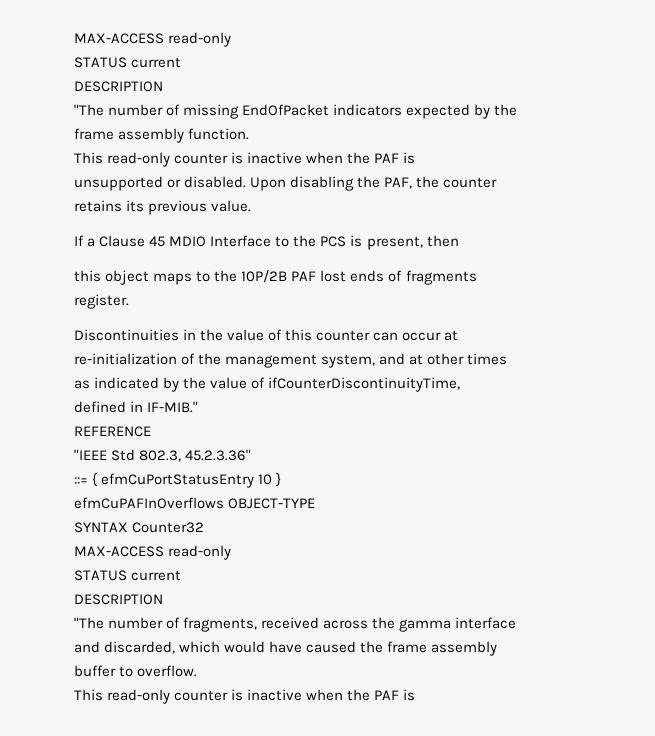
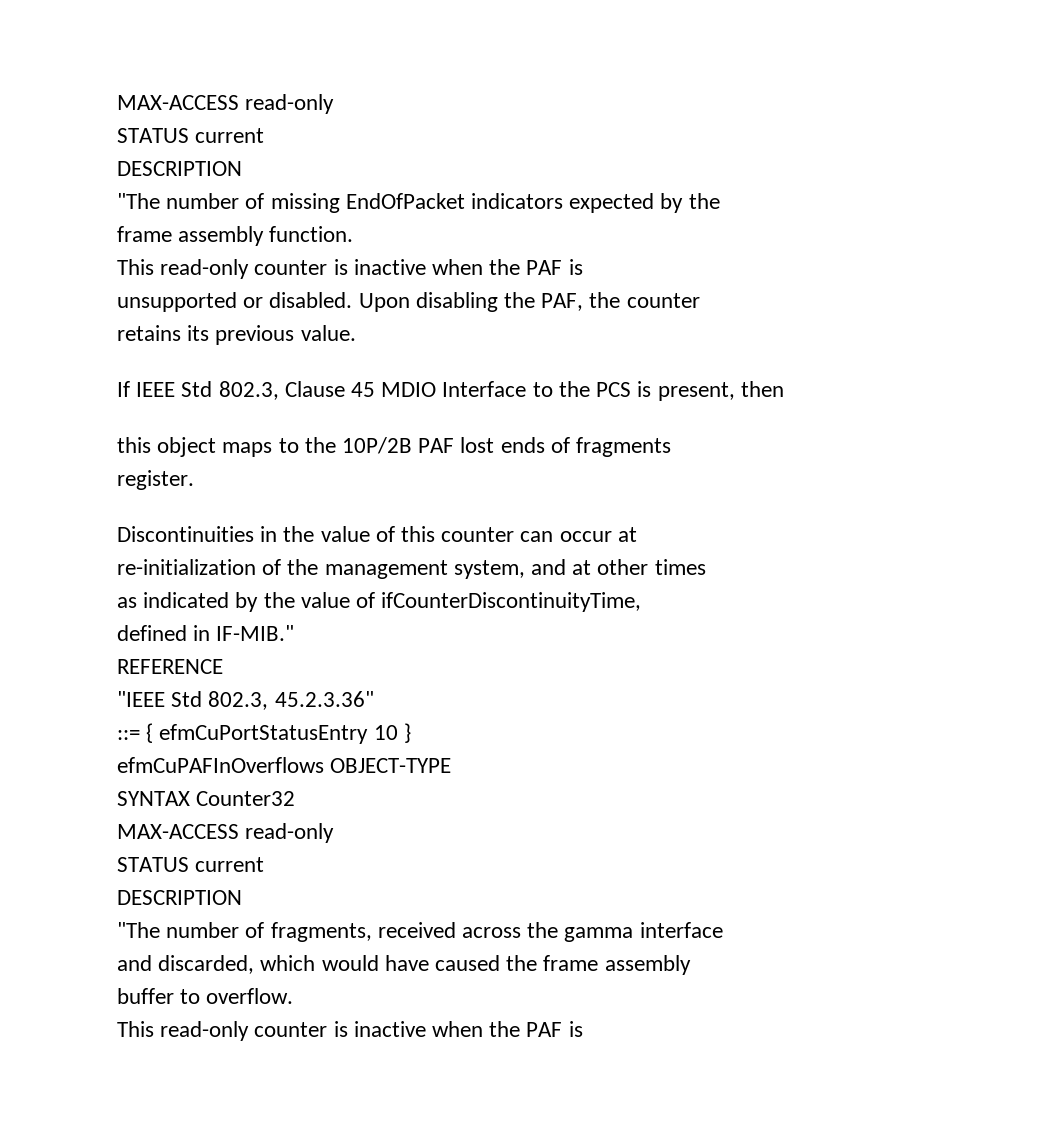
- If a Clause 45 MDIO Interface to the PCS is present, then
+ If IEEE Std 802.3, Clause 45 MDIO Interface to the PCS is present, then

